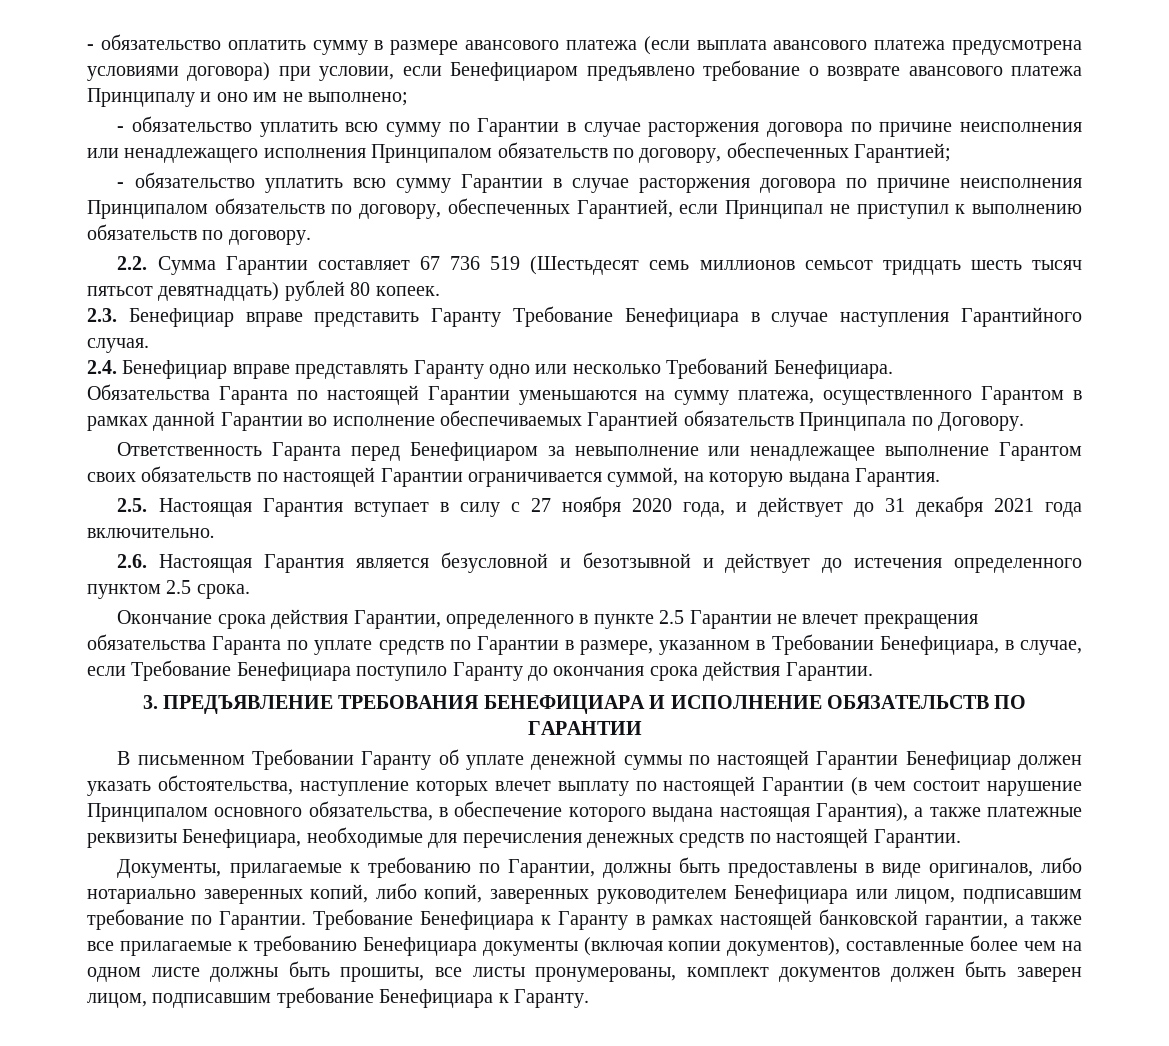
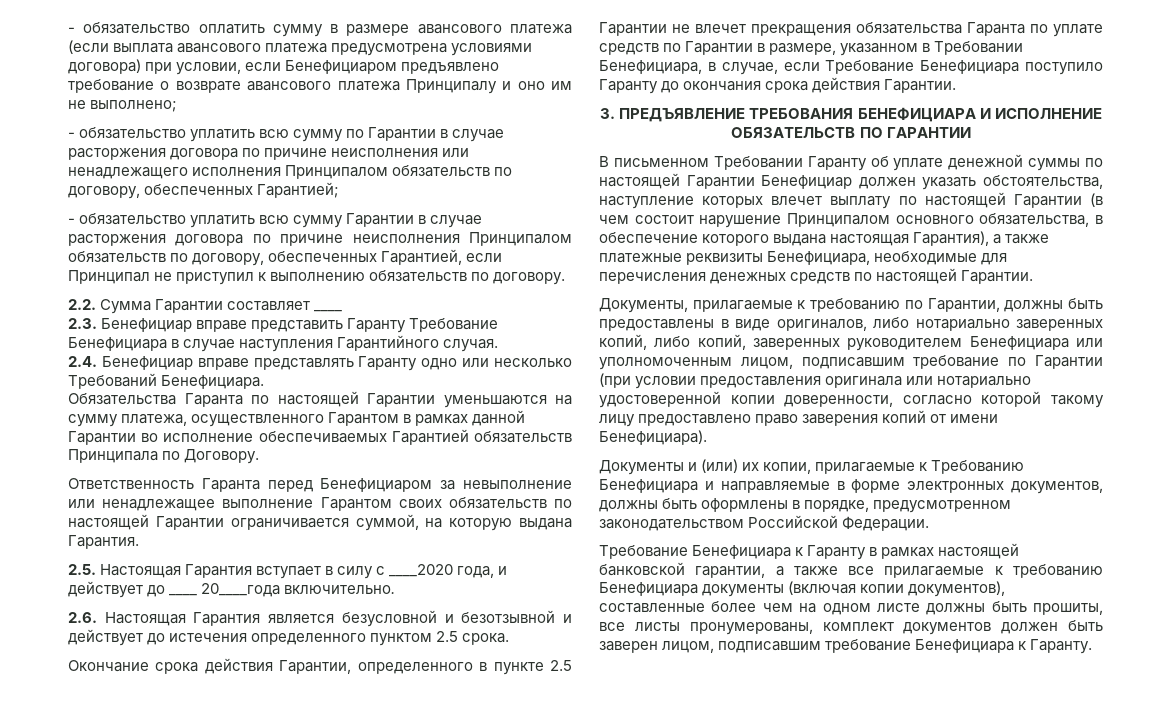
- 2.2. Сумма Гарантии составляет 67 736 519 (Шестьдесят семь миллионов семьсот тридцать шесть тысяч пятьсот девятнадцать) рублей 80 копеек.
+ 2.2. Сумма Гарантии составляет ____
- 2.5. Настоящая Гарантия вступает в силу с 27 ноября 2020 года, и действует до 31 декабря 2021 года включительно.
+ 2.5. Настоящая Гарантия вступает в силу с ____2020 года, и действует до ____ 20____года включительно.
- Документы, прилагаемые к требованию по Гарантии, должны быть предоставлены в виде оригиналов, либо нотариально заверенных копий, либо копий, заверенных руководителем Бенефициара или лицом, подписавшим требование по Гарантии. Требование Бенефициара к Гаранту в рамках настоящей банковской гарантии, а также все прилагаемые к требованию Бенефициара документы (включая копии документов), составленные более чем на одном листе должны быть прошиты, все листы пронумерованы, комплект документов должен быть заверен лицом, подписавшим требование Бенефициара к Гаранту.
+ Документы, прилагаемые к требованию по Гарантии, должны быть предоставлены в виде оригиналов, либо нотариально заверенных копий, либо копий, заверенных руководителем Бенефициара или уполномоченным лицом, подписавшим требование по Гарантии (при условии предоставления оригинала или нотариально удостоверенной копии доверенности, согласно которой такому лицу предоставлено право заверения копий от имени Бенефициара).
+ Документы и (или) их копии, прилагаемые к Требованию Бенефициара и направляемые в форме электронных документов, должны быть оформлены в порядке, предусмотренном законодательством Российской Федерации.
+ Требование Бенефициара к Гаранту в рамках настоящей банковской гарантии, а также все прилагаемые к требованию Бенефициара документы (включая копии документов), составленные более чем на одном листе должны быть прошиты, все листы пронумерованы, комплект документов должен быть заверен лицом, подписавшим требование Бенефициара к Гаранту.

